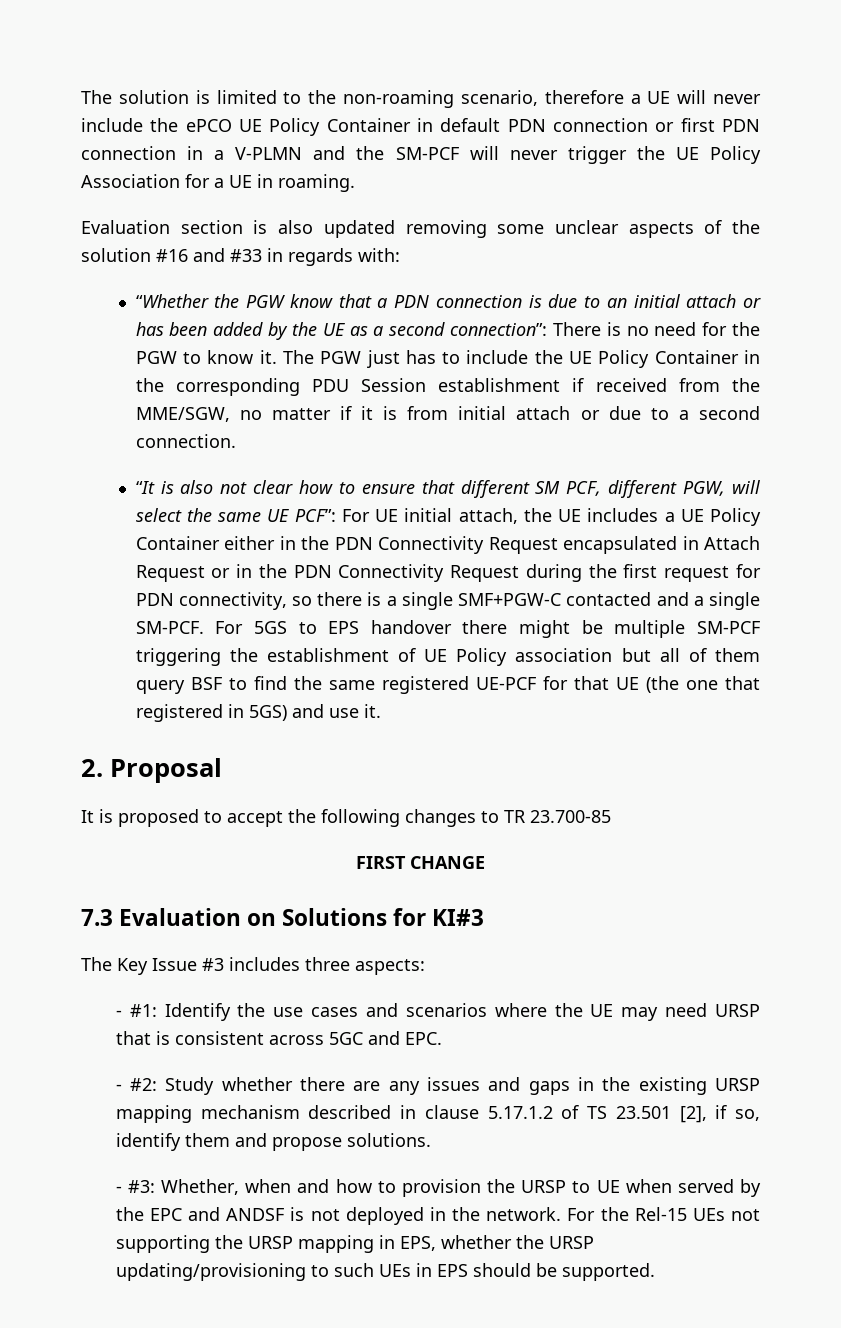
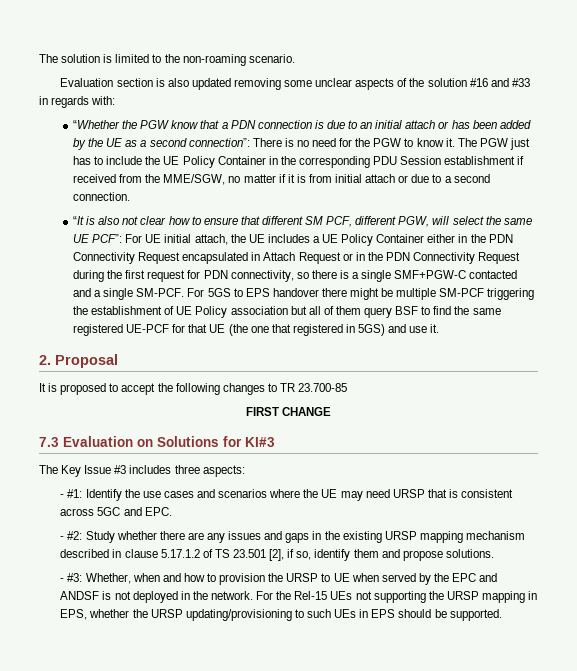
- The solution is limited to the non-roaming scenario, therefore a UE will never include the ePCO UE Policy Container in default PDN connection or first PDN connection in a V-PLMN and the SM-PCF will never trigger the UE Policy Association for a UE in roaming.
+ The solution is limited to the non-roaming scenario.

